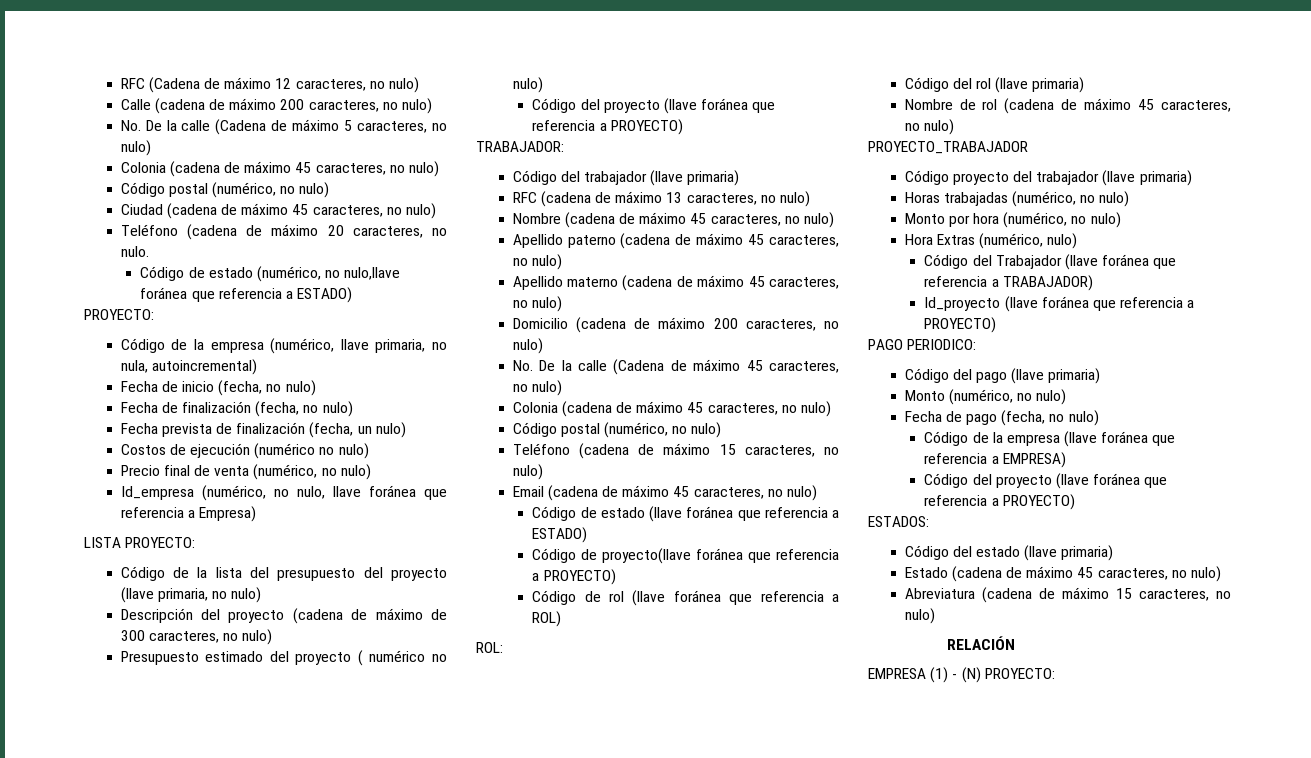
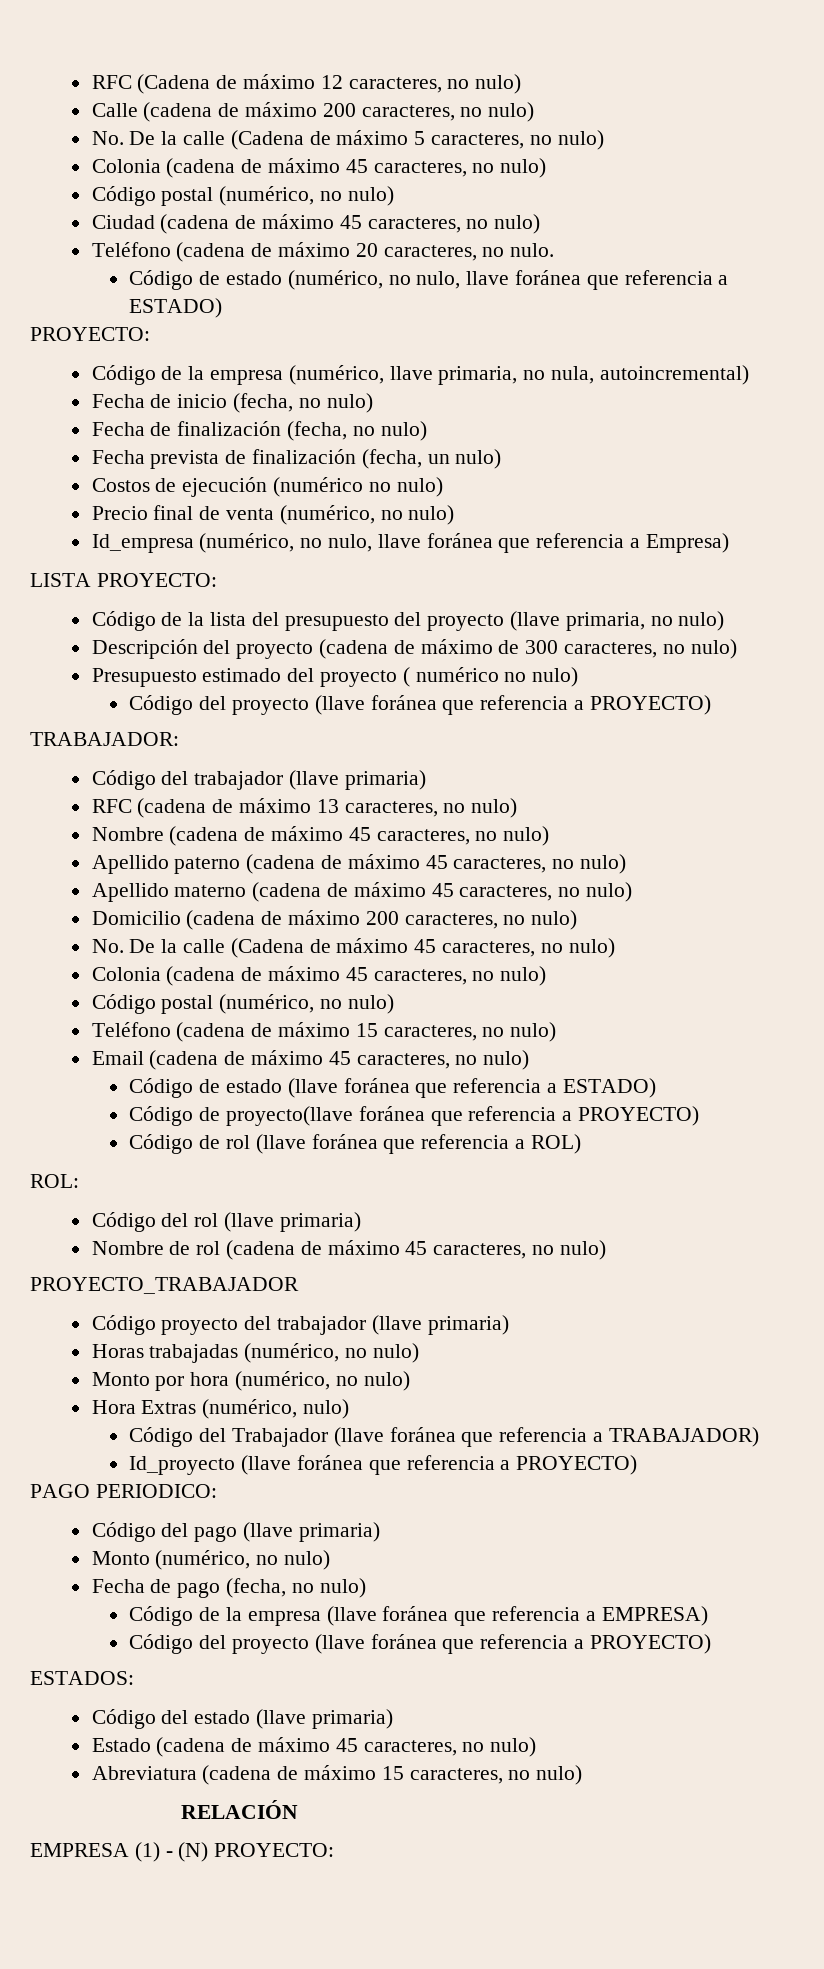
- Código de estado (numérico, no nulo,llave foránea que referencia a ESTADO)
+ Código de estado (numérico, no nulo, llave foránea que referencia a ESTADO)

